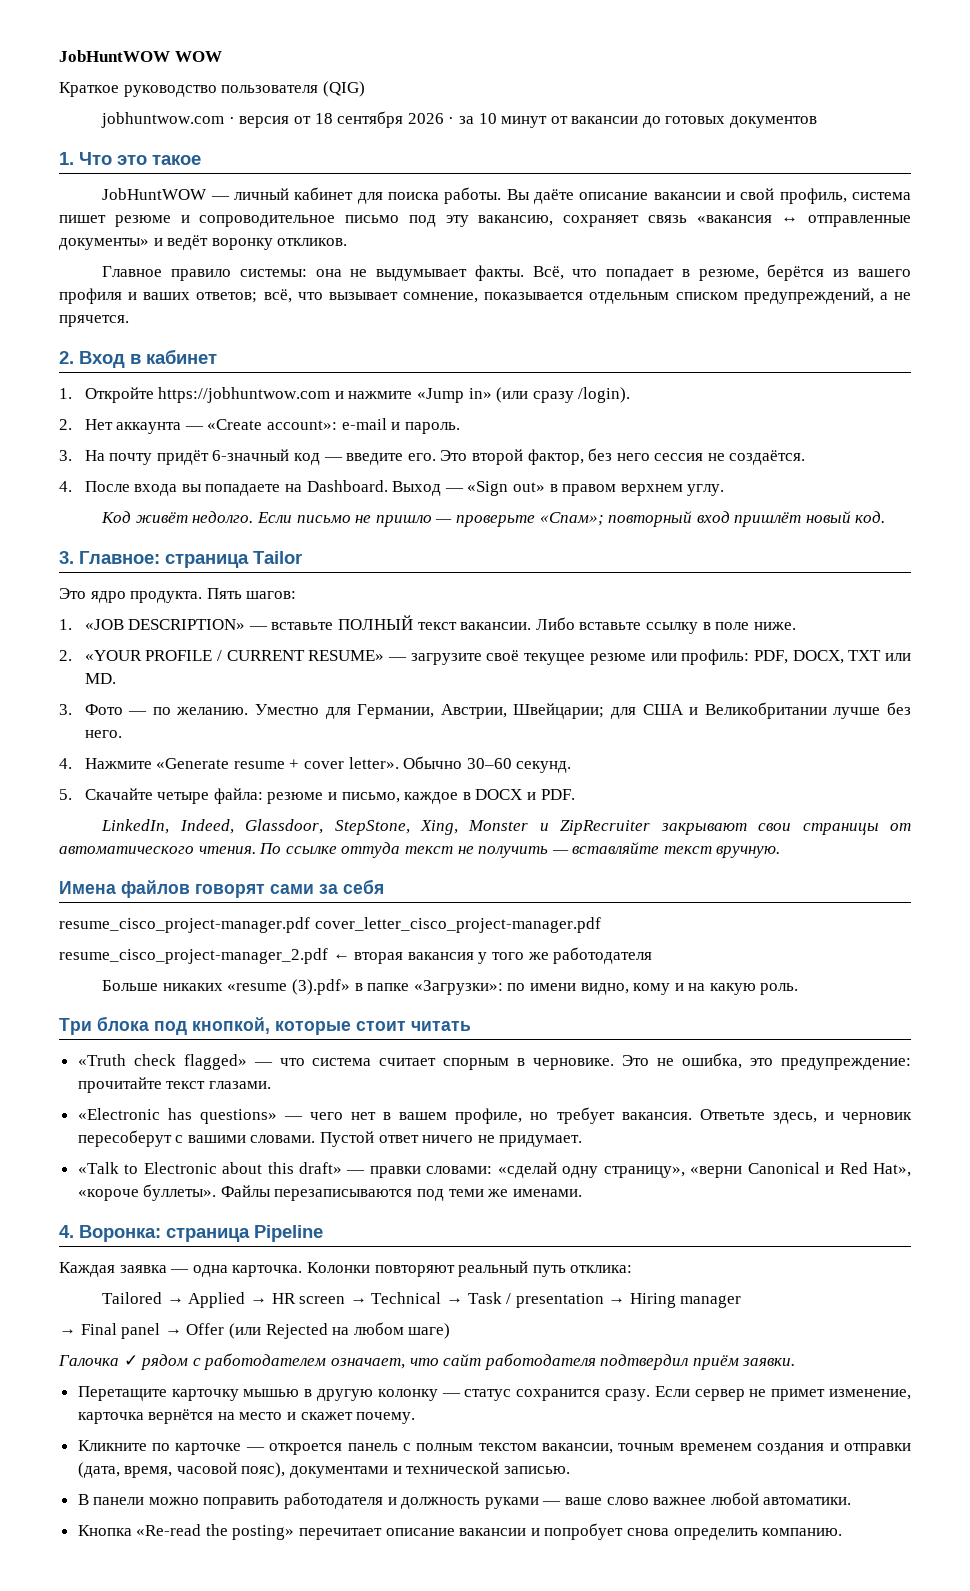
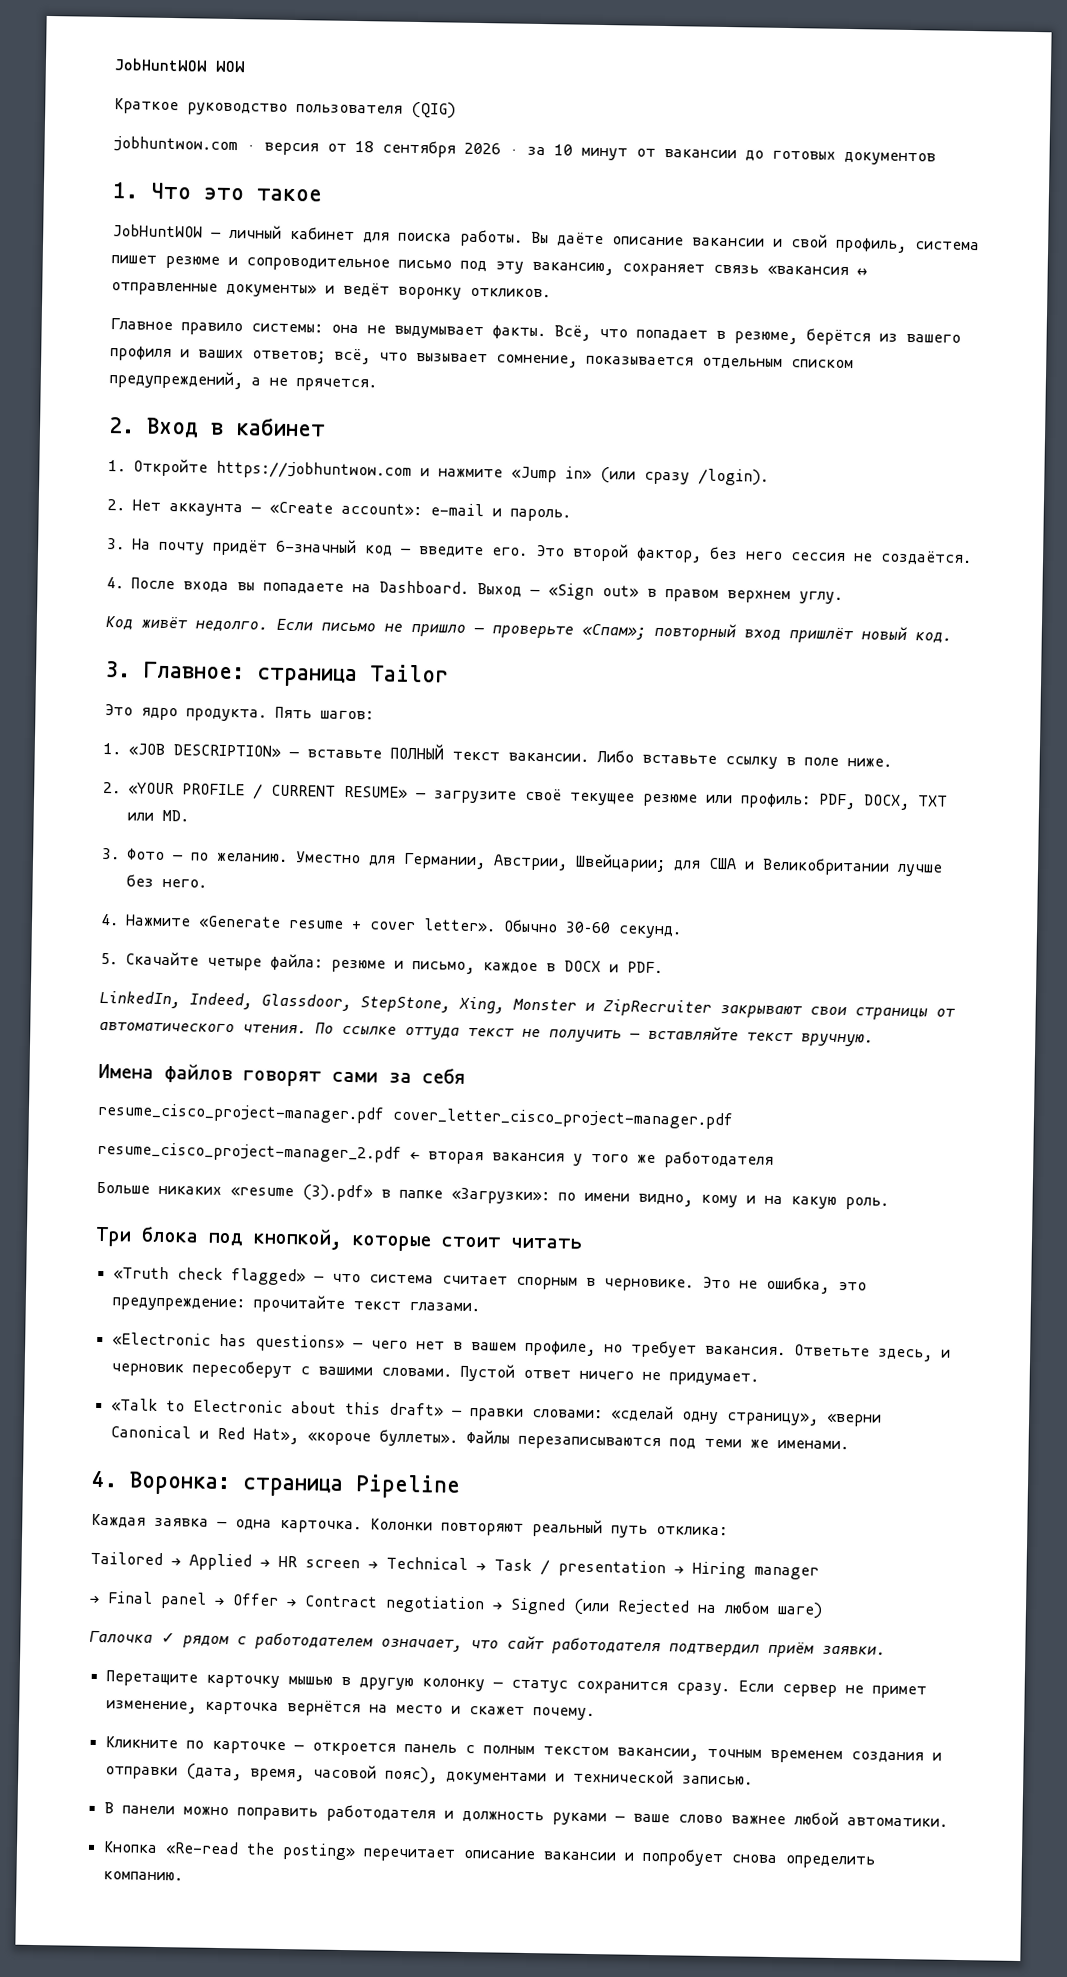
- → Final panel → Offer (или Rejected на любом шаге)
+ → Final panel → Offer → Contract negotiation → Signed (или Rejected на любом шаге)

